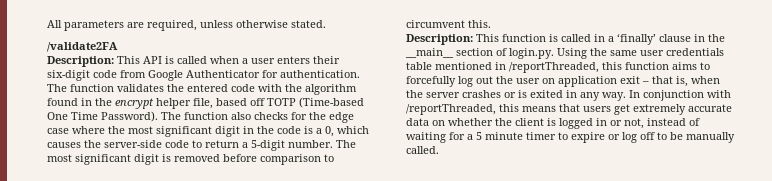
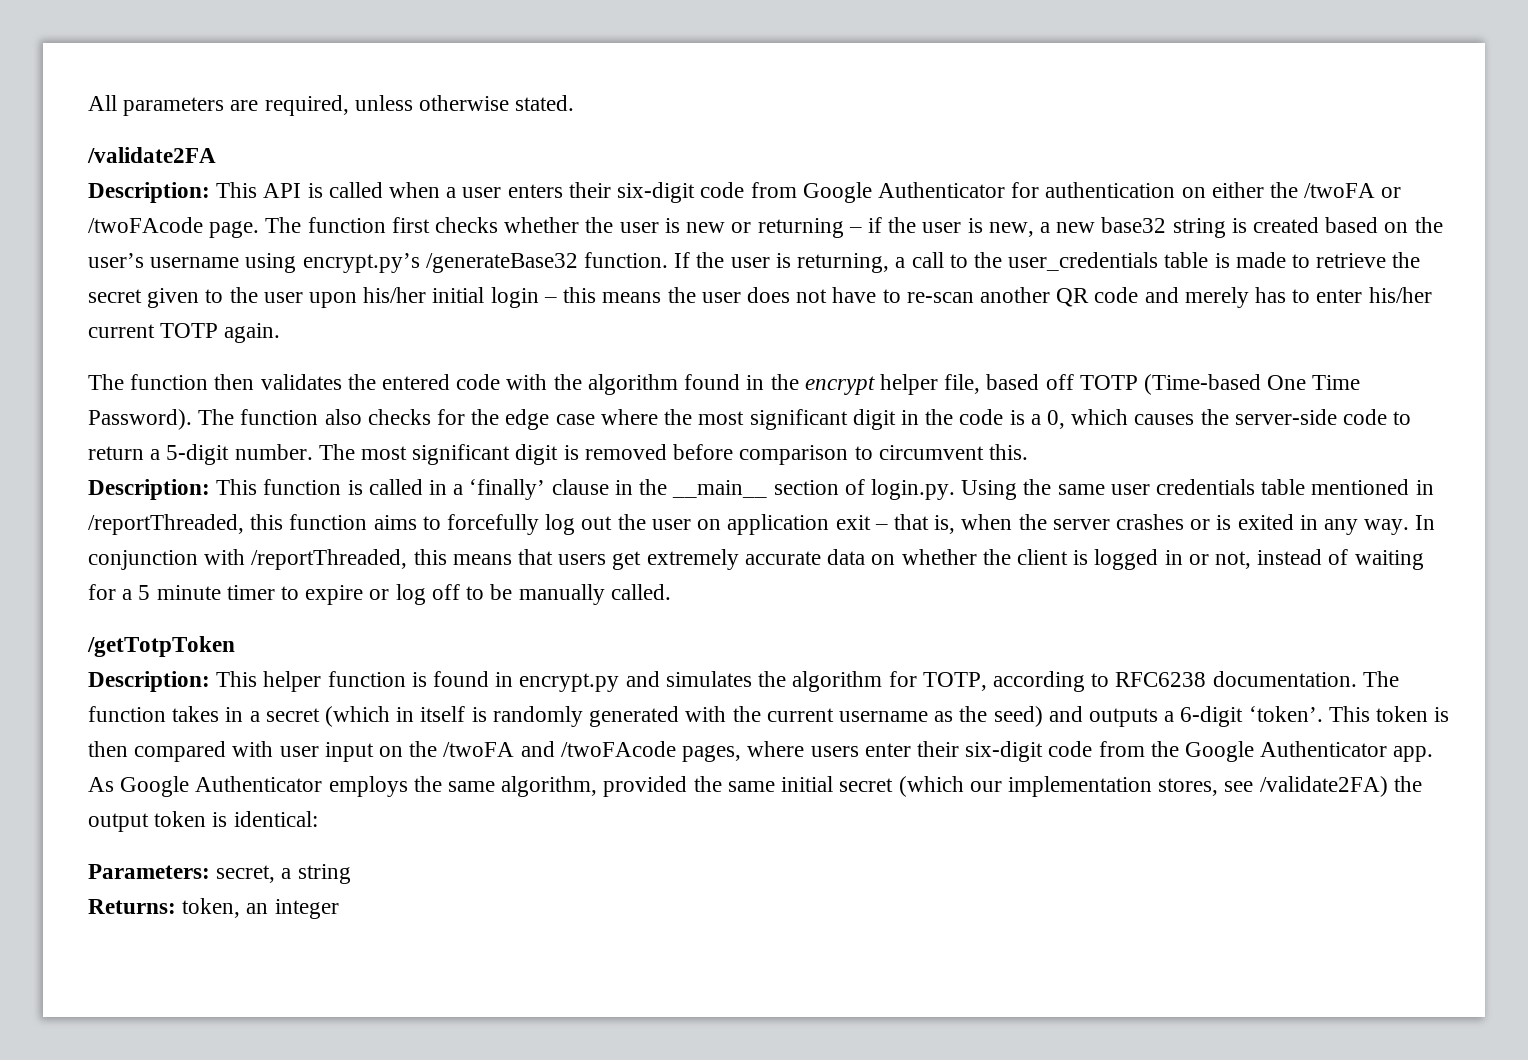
- Description: This API is called when a user enters their six-digit code from Google Authenticator for authentication. The function validates the entered code with the algorithm found in the encrypt helper file, based off TOTP (Time-based One Time Password).
+ Description: This API is called when a user enters their six-digit code from Google Authenticator for authentication on either the /twoFA or /twoFAcode page. The function first checks whether the user is new or returning – if the user is new, a new base32 string is created based on the user’s username using encrypt.py’s /generateBase32 function. If the user is returning, a call to the user_credentials table is made to retrieve the secret given to the user upon his/her initial login – this means the user does not have to re-scan another QR code and merely has to enter his/her current TOTP again.
+ The function then validates the entered code with the algorithm found in the encrypt helper file, based off TOTP (Time-based One Time Password).
+ /getTotpToken
+ Description: This helper function is found in encrypt.py and simulates the algorithm for TOTP, according to RFC6238 documentation. The function takes in a secret (which in itself is randomly generated with the current username as the seed) and outputs a 6-digit ‘token’. This token is then compared with user input on the /twoFA and /twoFAcode pages, where users enter their six-digit code from the Google Authenticator app. As Google Authenticator employs the same algorithm, provided the same initial secret (which our implementation stores, see /validate2FA) the output token is identical:
+ Parameters: secret, a string
+ Returns: token, an integer

